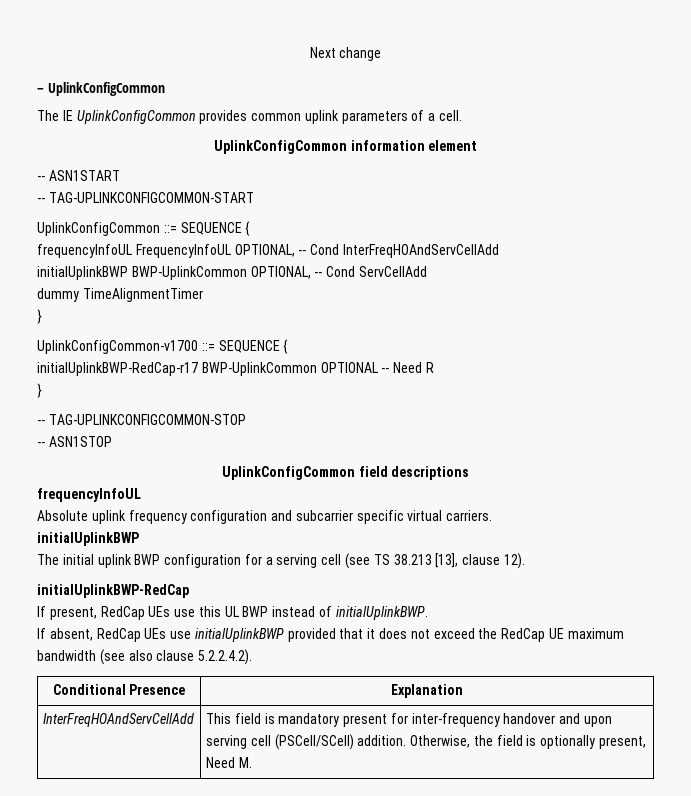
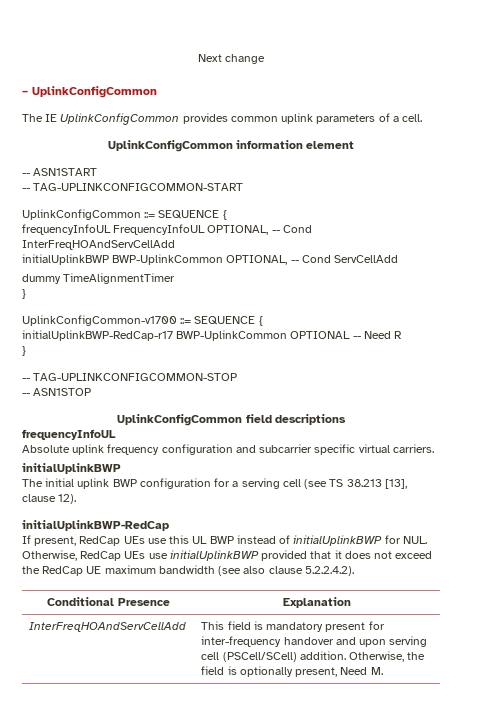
- If present, RedCap UEs use this UL BWP instead of initialUplinkBWP.
- If absent, RedCap UEs use initialUplinkBWP provided that it does not exceed the RedCap UE maximum bandwidth (see also clause 5.2.2.4.2).
+ If present, RedCap UEs use this UL BWP instead of initialUplinkBWP for NUL. Otherwise, RedCap UEs use initialUplinkBWP provided that it does not exceed the RedCap UE maximum bandwidth (see also clause 5.2.2.4.2).

